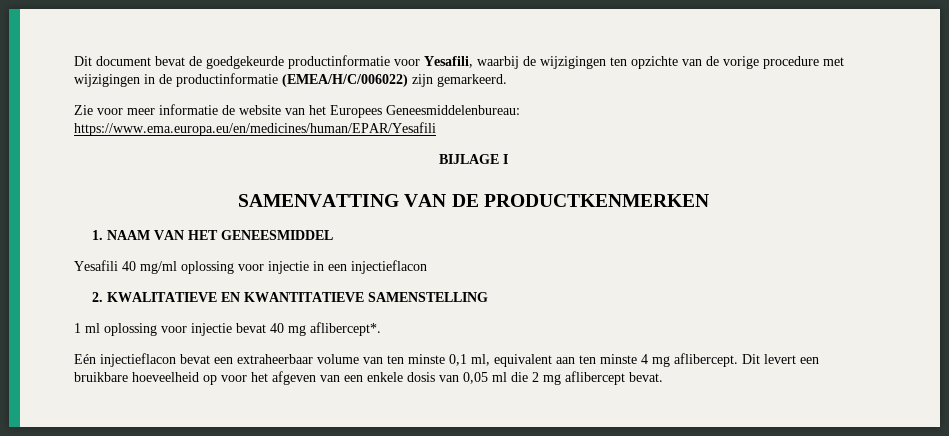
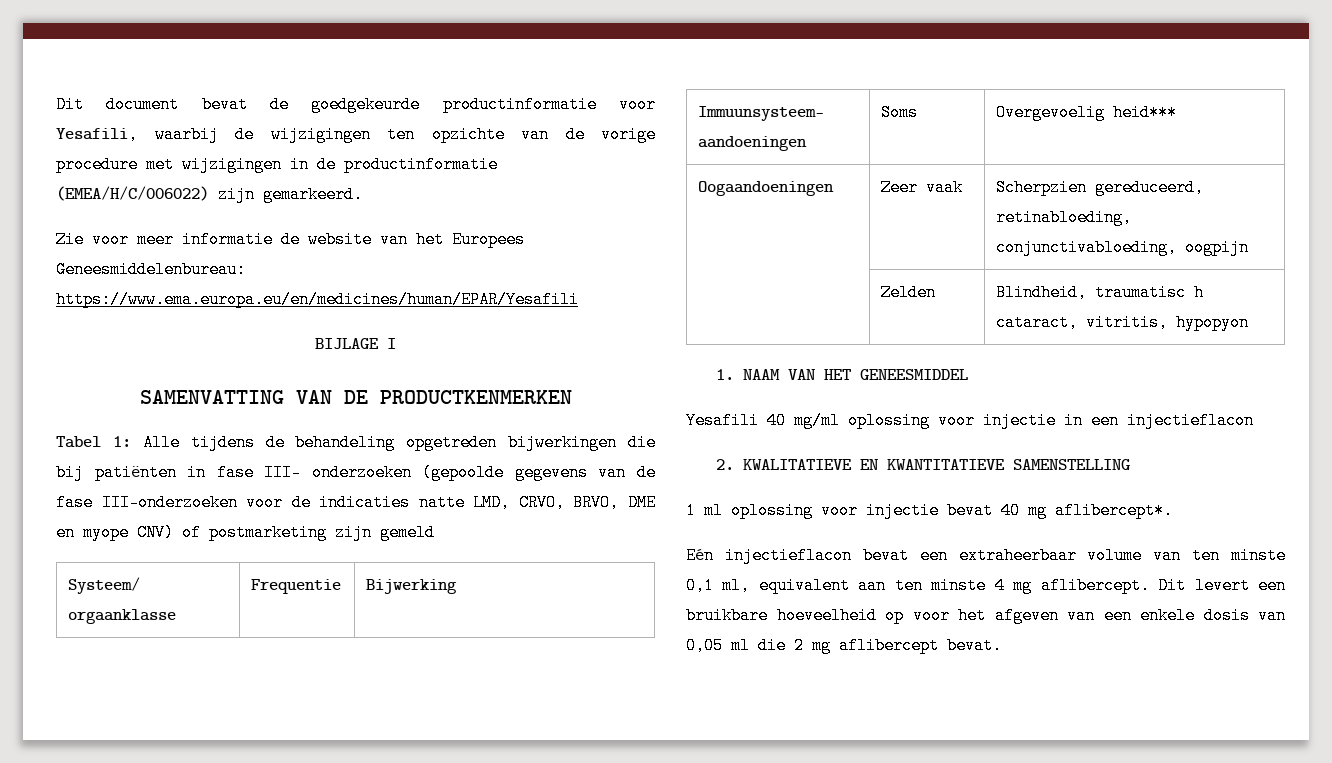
+ Tabel 1: Alle tijdens de behandeling opgetreden bijwerkingen die bij patiënten in fase III- onderzoeken (gepoolde gegevens van de fase III-onderzoeken voor de indicaties natte LMD, CRVO, BRVO, DME en myope CNV) of postmarketing zijn gemeld
+ Systeem/ orgaanklasse | Frequentie | Bijwerking
+ Immuunsysteem- aandoeningen | Soms | Overgevoelig heid***
+ Oogaandoeningen | Zeer vaak | Scherpzien gereduceerd, retinabloeding, conjunctivabloeding, oogpijn
+ | Zelden | Blindheid, traumatisc h cataract, vitritis, hypopyon

